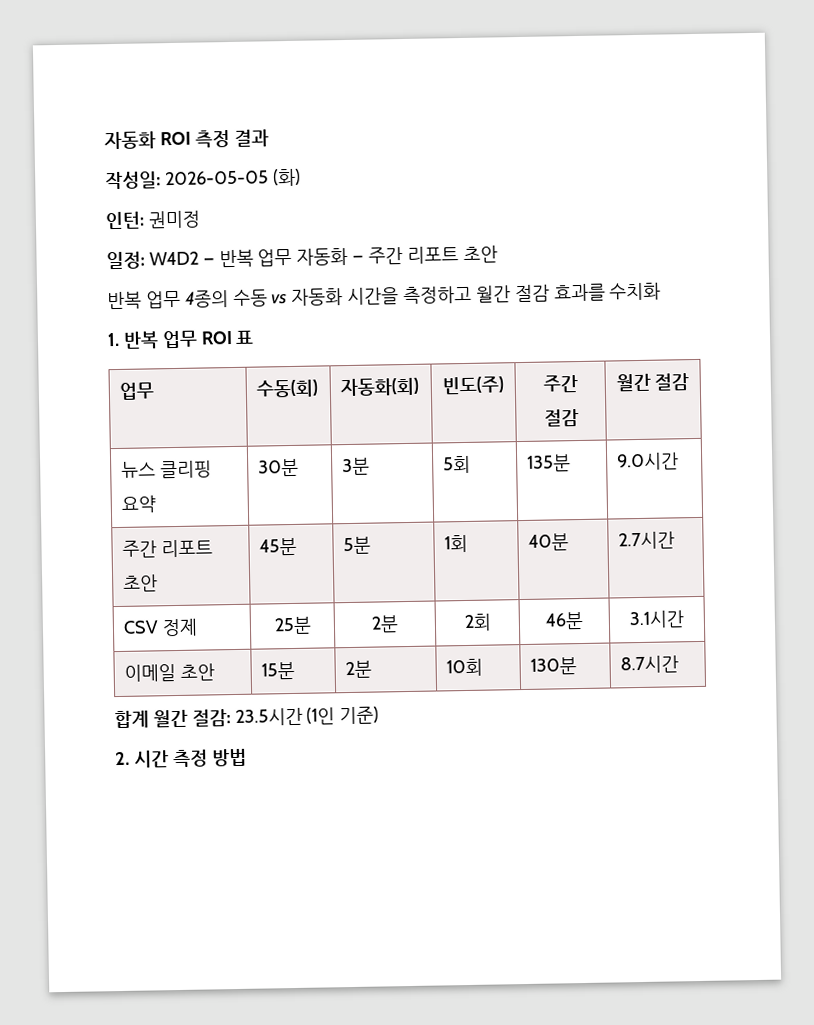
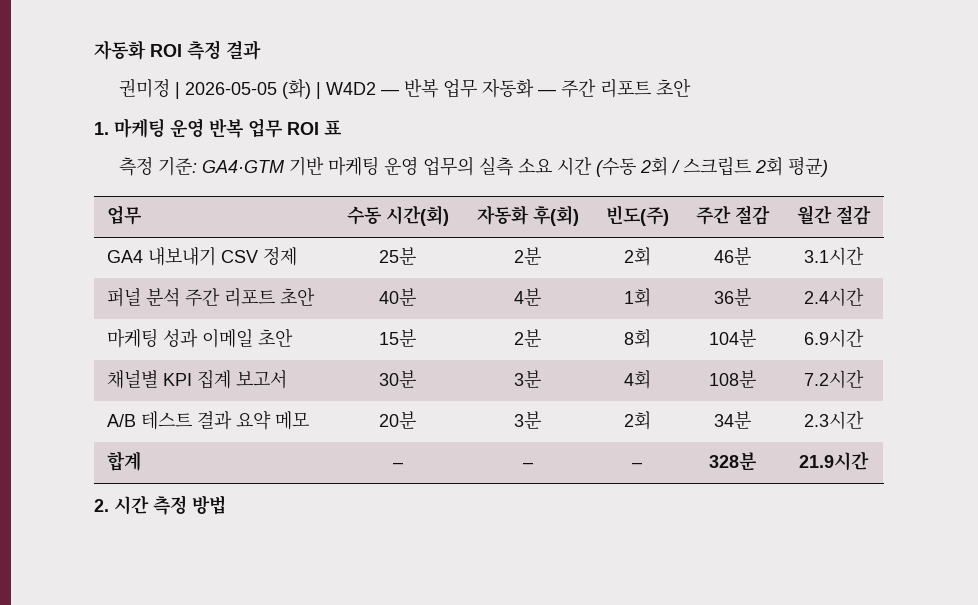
- 작성일: 2026-05-05 (화)
- 인턴: 권미정
- 일정: W4D2 — 반복 업무 자동화 — 주간 리포트 초안
+ 권미정 | 2026-05-05 (화) | W4D2 — 반복 업무 자동화 — 주간 리포트 초안
- 반복 업무 4종의 수동 vs 자동화 시간을 측정하고 월간 절감 효과를 수치화
- 1. 반복 업무 ROI 표
+ 1. 마케팅 운영 반복 업무 ROI 표
- 업무 | 수동(회) | 자동화(회) | 빈도(주) | 주간 절감 | 월간 절감
+ 측정 기준: GA4·GTM 기반 마케팅 운영 업무의 실측 소요 시간 (수동 2회 / 스크립트 2회 평균)
+ 업무 | 수동 시간(회) | 자동화 후(회) | 빈도(주) | 주간 절감 | 월간 절감
- 뉴스 클리핑 요약 | 30분 | 3분 | 5회 | 135분 | 9.0시간
- 주간 리포트 초안 | 45분 | 5분 | 1회 | 40분 | 2.7시간
- CSV 정제 | 25분 | 2분 | 2회 | 46분 | 3.1시간
+ GA4 내보내기 CSV 정제 | 25분 | 2분 | 2회 | 46분 | 3.1시간
- 이메일 초안 | 15분 | 2분 | 10회 | 130분 | 8.7시간
- 합계 월간 절감: 23.5시간 (1인 기준)
+ 퍼널 분석 주간 리포트 초안 | 40분 | 4분 | 1회 | 36분 | 2.4시간
+ 마케팅 성과 이메일 초안 | 15분 | 2분 | 8회 | 104분 | 6.9시간
+ 채널별 KPI 집계 보고서 | 30분 | 3분 | 4회 | 108분 | 7.2시간
+ A/B 테스트 결과 요약 메모 | 20분 | 3분 | 2회 | 34분 | 2.3시간
+ 합계 | – | – | – | 328분 | 21.9시간

